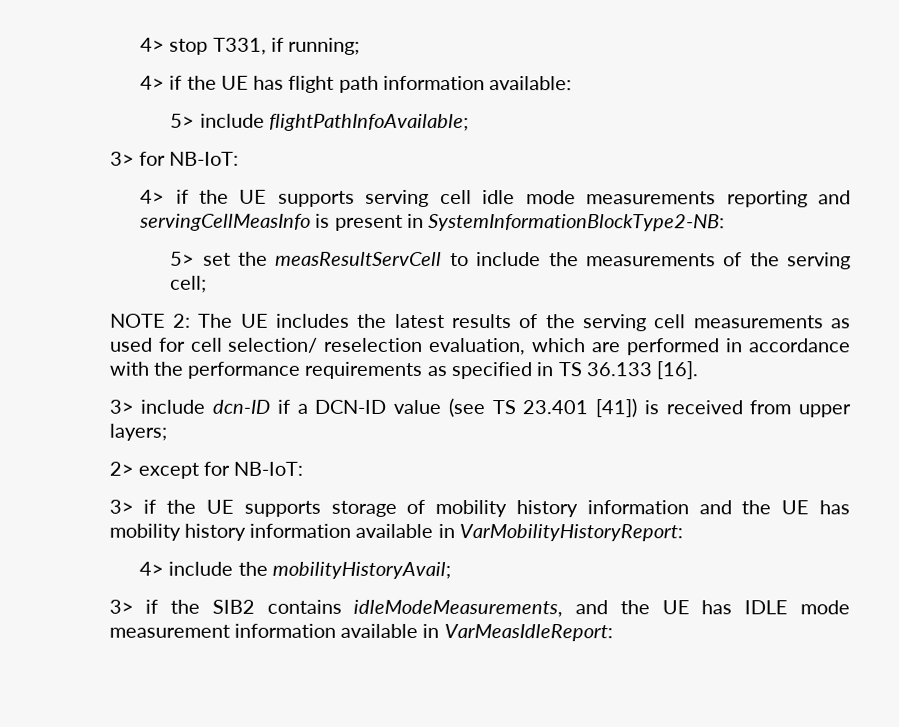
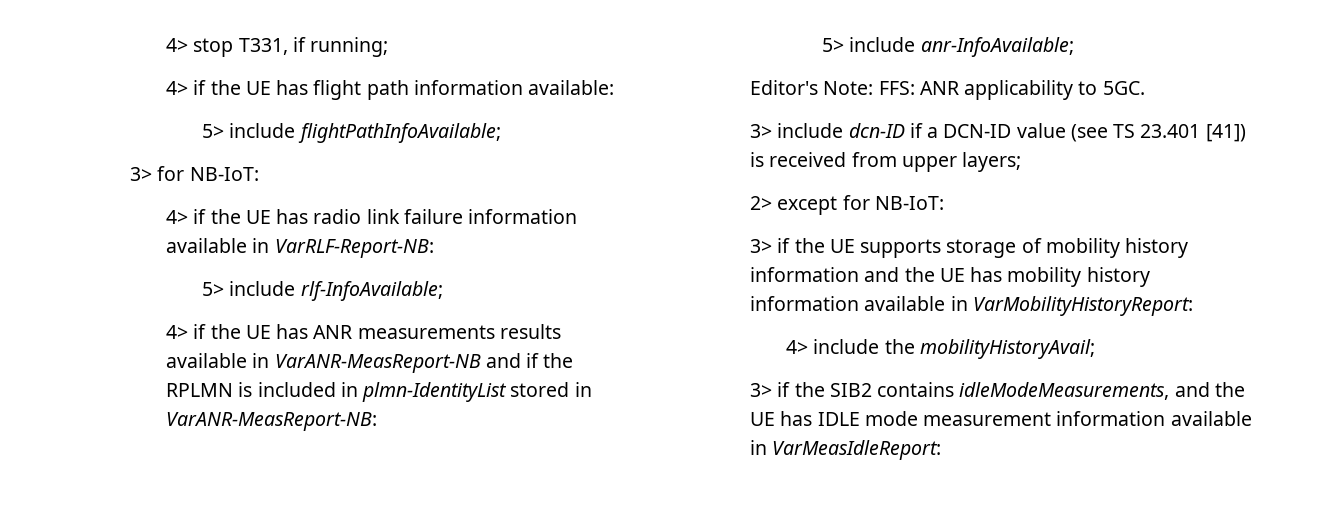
- 4> if the UE supports serving cell idle mode measurements reporting and servingCellMeasInfo is present in SystemInformationBlockType2-NB:
- 5> set the measResultServCell to include the measurements of the serving cell;
- NOTE 2: The UE includes the latest results of the serving cell measurements as used for cell selection/ reselection evaluation, which are performed in accordance with the performance requirements as specified in TS 36.133 [16].
+ 4> if the UE has radio link failure information available in VarRLF-Report-NB:
+ 5> include rlf-InfoAvailable;
+ 4> if the UE has ANR measurements results available in VarANR-MeasReport-NB and if the RPLMN is included in plmn-IdentityList stored in VarANR-MeasReport-NB:
+ 5> include anr-InfoAvailable;
+ Editor's Note: FFS: ANR applicability to 5GC.

